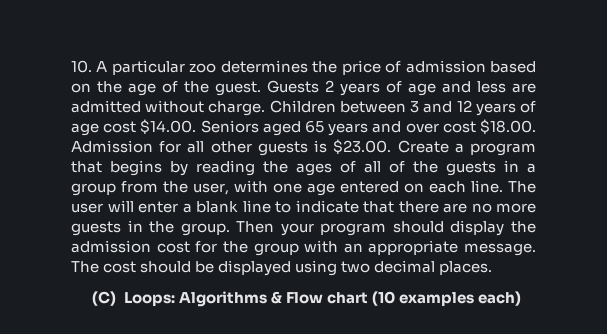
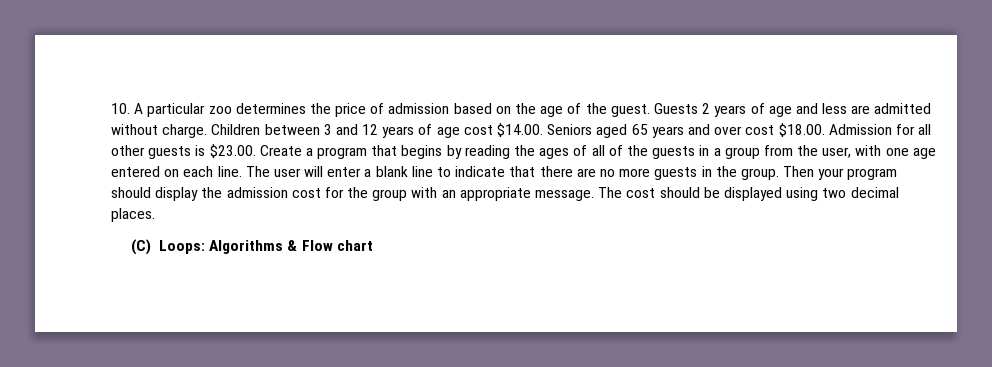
- (C) Loops: Algorithms & Flow chart (10 examples each)
+ (C) Loops: Algorithms & Flow chart

